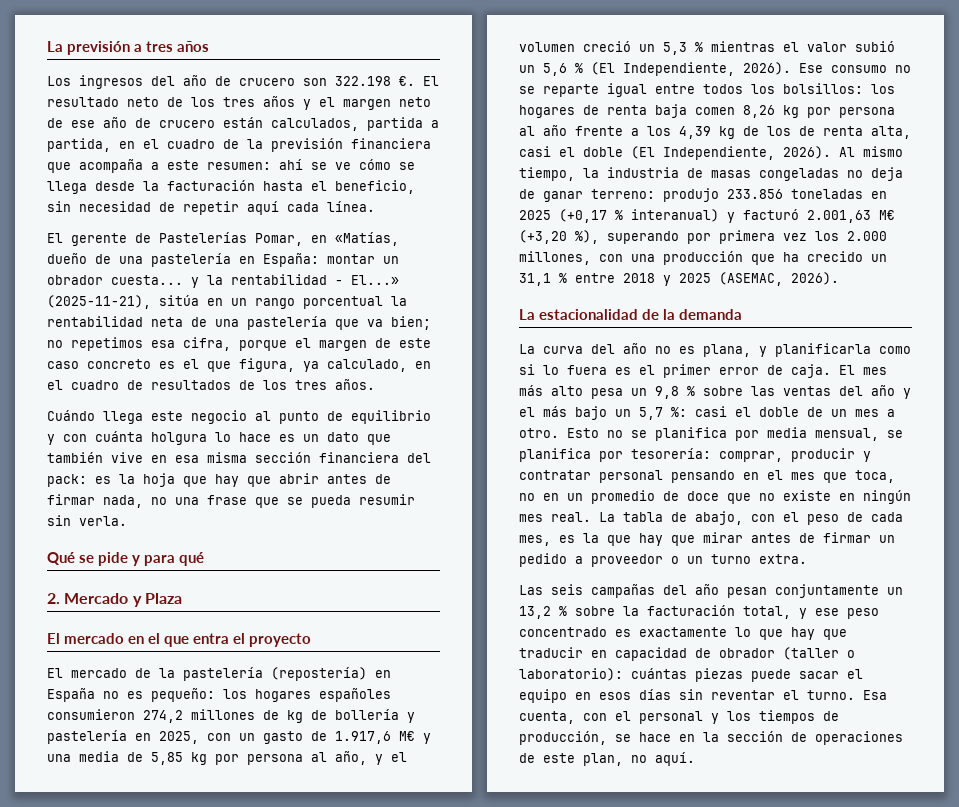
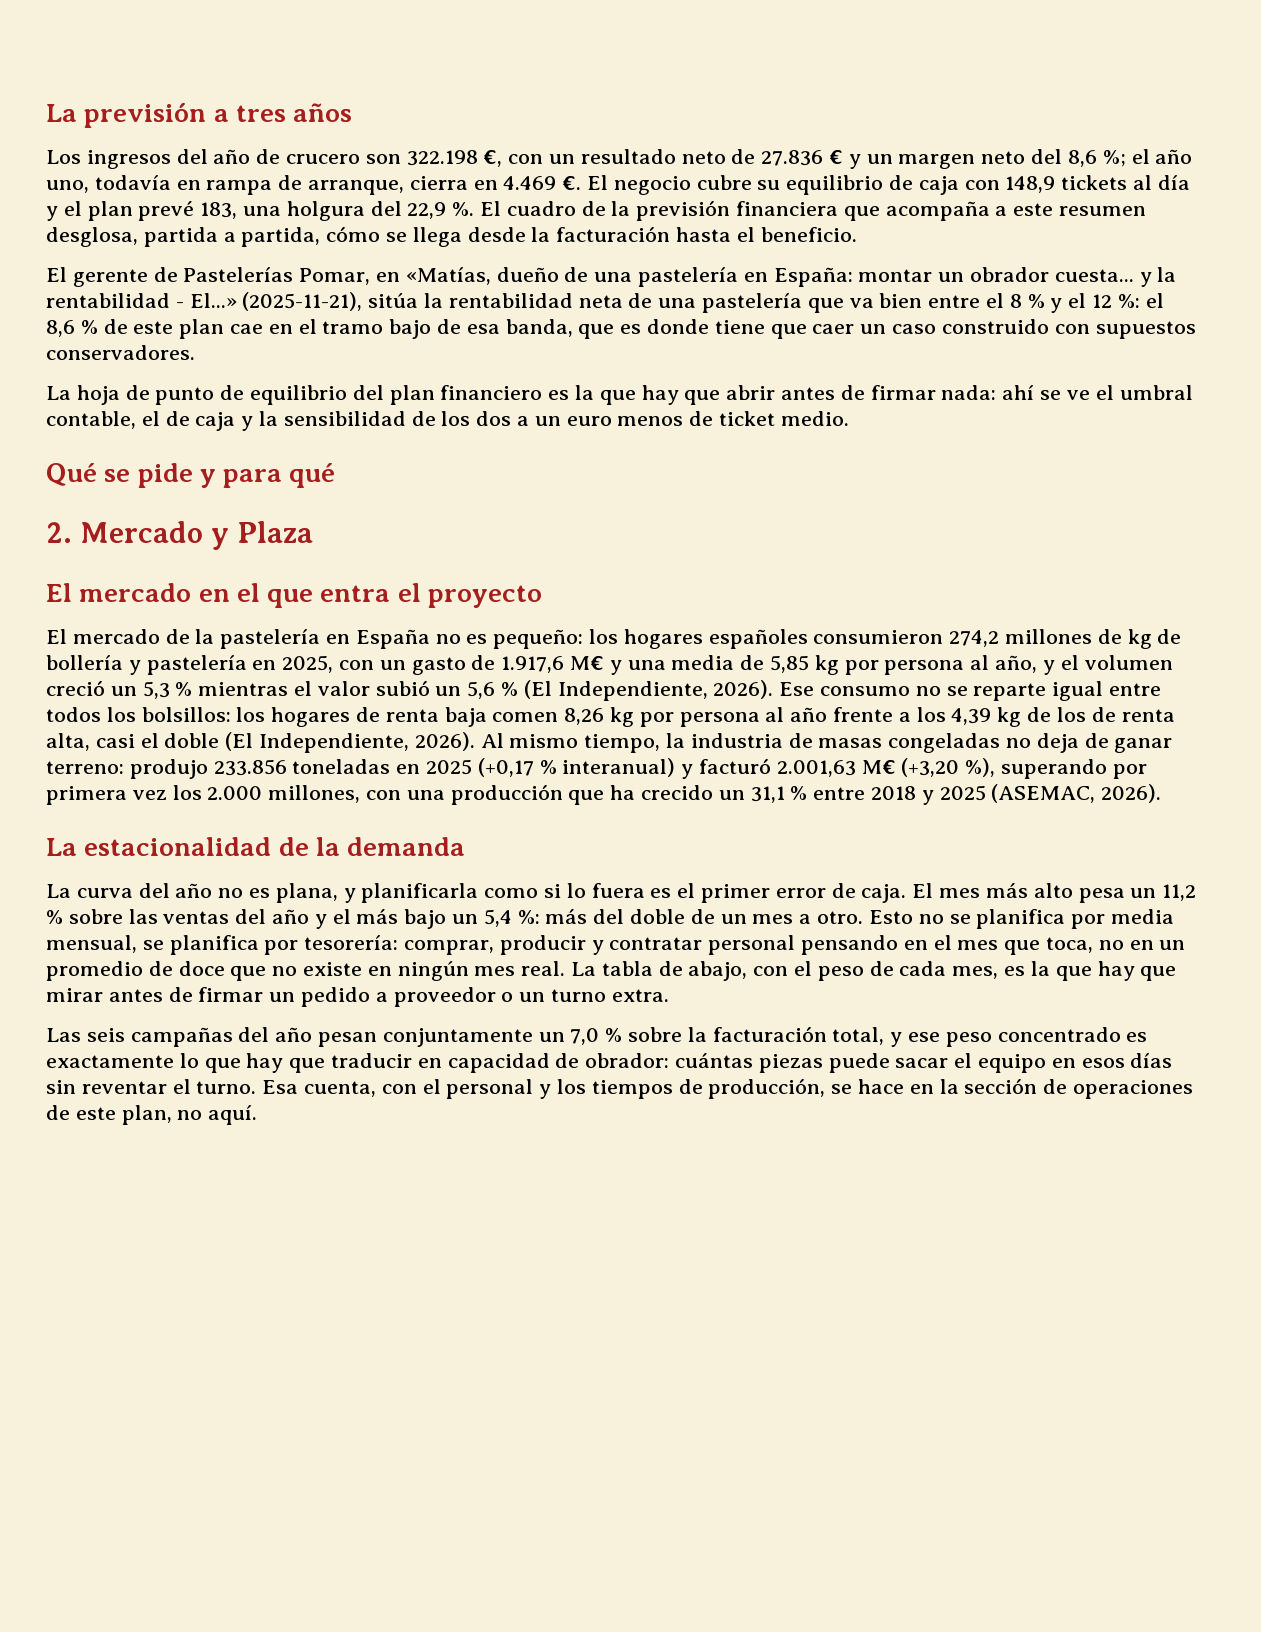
- Los ingresos del año de crucero son 322.198 €. El resultado neto de los tres años y el margen neto de ese año de crucero están calculados, partida a partida, en el cuadro de la previsión financiera que acompaña a este resumen: ahí se ve cómo se llega desde la facturación hasta el beneficio, sin necesidad de repetir aquí cada línea.
+ Los ingresos del año de crucero son 322.198 €, con un resultado neto de 27.836 € y un margen neto del 8,6 %; el año uno, todavía en rampa de arranque, cierra en 4.469 €. El negocio cubre su equilibrio de caja con 148,9 tickets al día y el plan prevé 183, una holgura del 22,9 %. El cuadro de la previsión financiera que acompaña a este resumen desglosa, partida a partida, cómo se llega desde la facturación hasta el beneficio.
- (2025-11-21), sitúa en un rango porcentual la rentabilidad neta de una pastelería que va bien; no repetimos esa cifra, porque el margen de este caso concreto es el que figura, ya calculado, en el cuadro de resultados de los tres años.
- Cuándo llega este negocio al punto de equilibrio y con cuánta holgura lo hace es un dato que también vive en esa misma sección financiera del pack: es la hoja que hay que abrir antes de firmar nada, no una frase que se pueda resumir sin verla.
+ (2025-11-21), sitúa la rentabilidad neta de una pastelería que va bien entre el 8 % y el 12 %: el 8,6 % de este plan cae en el tramo bajo de esa banda, que es donde tiene que caer un caso construido con supuestos conservadores.
+ La hoja de punto de equilibrio del plan financiero es la que hay que abrir antes de firmar nada: ahí se ve el umbral contable, el de caja y la sensibilidad de los dos a un euro menos de ticket medio.
- El mercado de la pastelería (repostería) en España no es pequeño: los hogares españoles consumieron 274,2 millones de kg de bollería y pastelería en 2025, con un gasto de 1.917,6 M€ y una media de 5,85 kg por persona al año, y el volumen creció un 5,3 % mientras el valor subió un 5,6 % (El Independiente, 2026).
+ El mercado de la pastelería en España no es pequeño: los hogares españoles consumieron 274,2 millones de kg de bollería y pastelería en 2025, con un gasto de 1.917,6 M€ y una media de 5,85 kg por persona al año, y el volumen creció un 5,3 % mientras el valor subió un 5,6 % (El Independiente, 2026).
- El mes más alto pesa un 9,8 % sobre las ventas del año y el más bajo un 5,7 %: casi el doble de un mes a otro.
+ El mes más alto pesa un 11,2 % sobre las ventas del año y el más bajo un 5,4 %: más del doble de un mes a otro.
- Las seis campañas del año pesan conjuntamente un 13,2 % sobre la facturación total, y ese peso concentrado es exactamente lo que hay que traducir en capacidad de obrador (taller o laboratorio): cuántas piezas puede sacar el equipo en esos días sin reventar el turno.
+ Las seis campañas del año pesan conjuntamente un 7,0 % sobre la facturación total, y ese peso concentrado es exactamente lo que hay que traducir en capacidad de obrador: cuántas piezas puede sacar el equipo en esos días sin reventar el turno.

